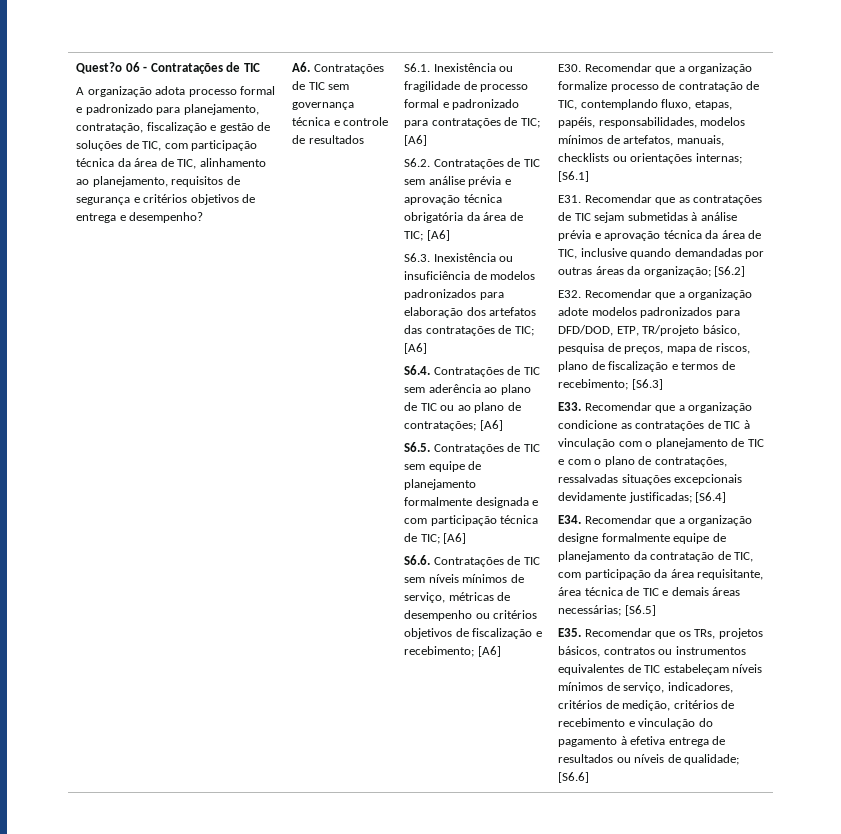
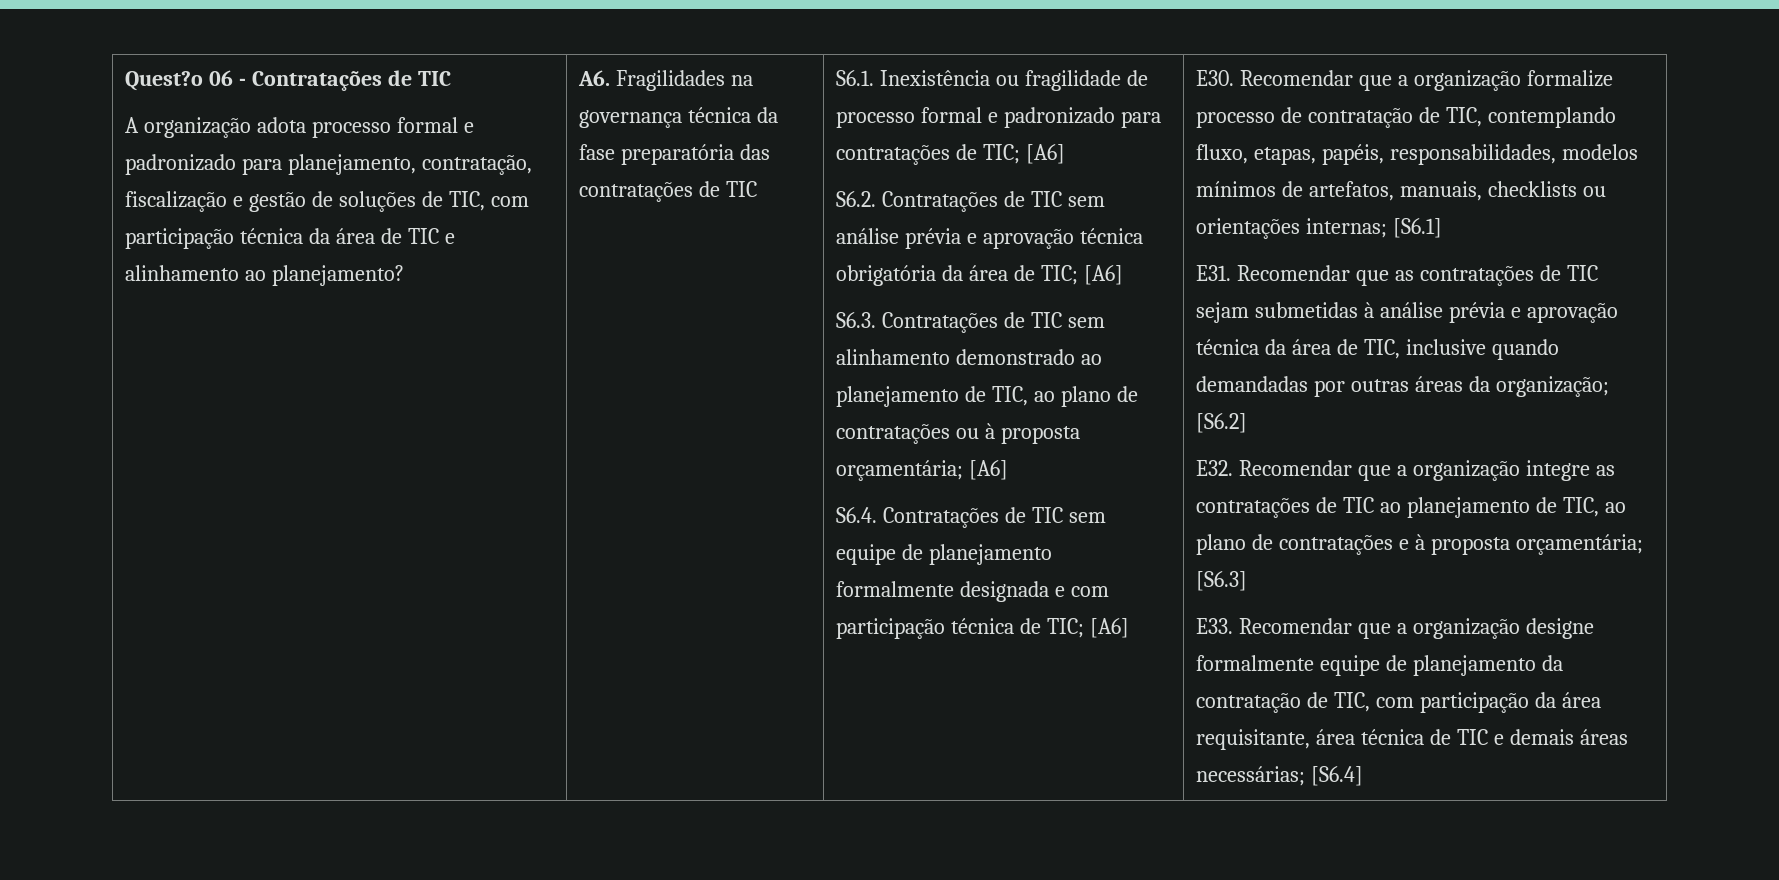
- A organização adota processo formal e padronizado para planejamento, contratação, fiscalização e gestão de soluções de TIC, com participação técnica da área de TIC, alinhamento ao planejamento, requisitos de segurança e critérios objetivos de entrega e desempenho? | A6. Contratações de TIC sem governança técnica e controle de resultados
+ A organização adota processo formal e padronizado para planejamento, contratação, fiscalização e gestão de soluções de TIC, com participação técnica da área de TIC e alinhamento ao planejamento? | A6. Fragilidades na governança técnica da fase preparatória das contratações de TIC
- S6.3. Inexistência ou insuficiência de modelos padronizados para elaboração dos artefatos das contratações de TIC; [A6]
- S6.4. Contratações de TIC sem aderência ao plano de TIC ou ao plano de contratações; [A6]
- S6.5. Contratações de TIC sem equipe de planejamento formalmente designada e com participação técnica de TIC; [A6]
+ S6.3. Contratações de TIC sem alinhamento demonstrado ao planejamento de TIC, ao plano de contratações ou à proposta orçamentária; [A6]
+ S6.4. Contratações de TIC sem equipe de planejamento formalmente designada e com participação técnica de TIC; [A6]
- S6.6. Contratações de TIC sem níveis mínimos de serviço, métricas de desempenho ou critérios objetivos de fiscalização e recebimento; [A6]
- E32. Recomendar que a organização adote modelos padronizados para DFD/DOD, ETP, TR/projeto básico, pesquisa de preços, mapa de riscos, plano de fiscalização e termos de recebimento; [S6.3]
- E33. Recomendar que a organização condicione as contratações de TIC à vinculação com o planejamento de TIC e com o plano de contratações, ressalvadas situações excepcionais devidamente justificadas; [S6.4]
- E34. Recomendar que a organização designe formalmente equipe de planejamento da contratação de TIC, com participação da área requisitante, área técnica de TIC e demais áreas necessárias; [S6.5]
- E35. Recomendar que os TRs, projetos básicos, contratos ou instrumentos equivalentes de TIC estabeleçam níveis mínimos de serviço, indicadores, critérios de medição, critérios de recebimento e vinculação do pagamento à efetiva entrega de resultados ou níveis de qualidade; [S6.6]
+ E32. Recomendar que a organização integre as contratações de TIC ao planejamento de TIC, ao plano de contratações e à proposta orçamentária; [S6.3]
+ E33. Recomendar que a organização designe formalmente equipe de planejamento da contratação de TIC, com participação da área requisitante, área técnica de TIC e demais áreas necessárias; [S6.4]

